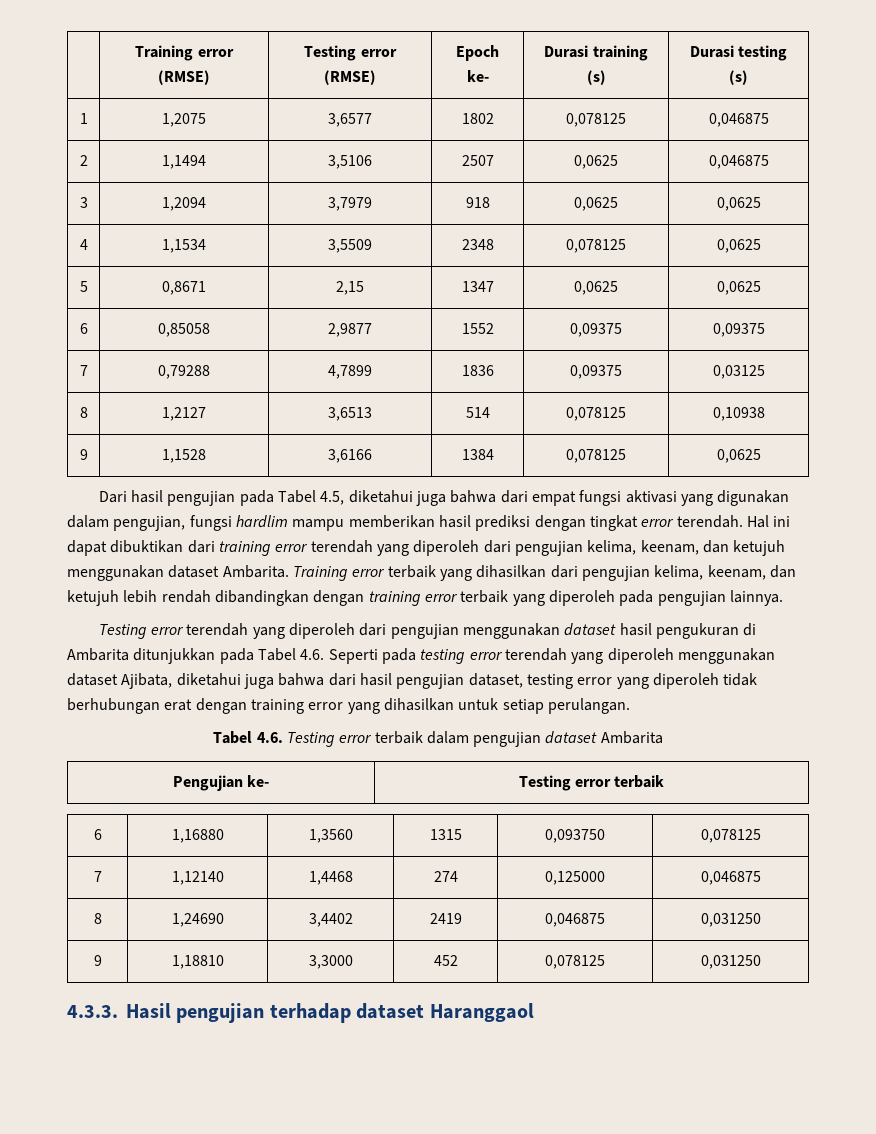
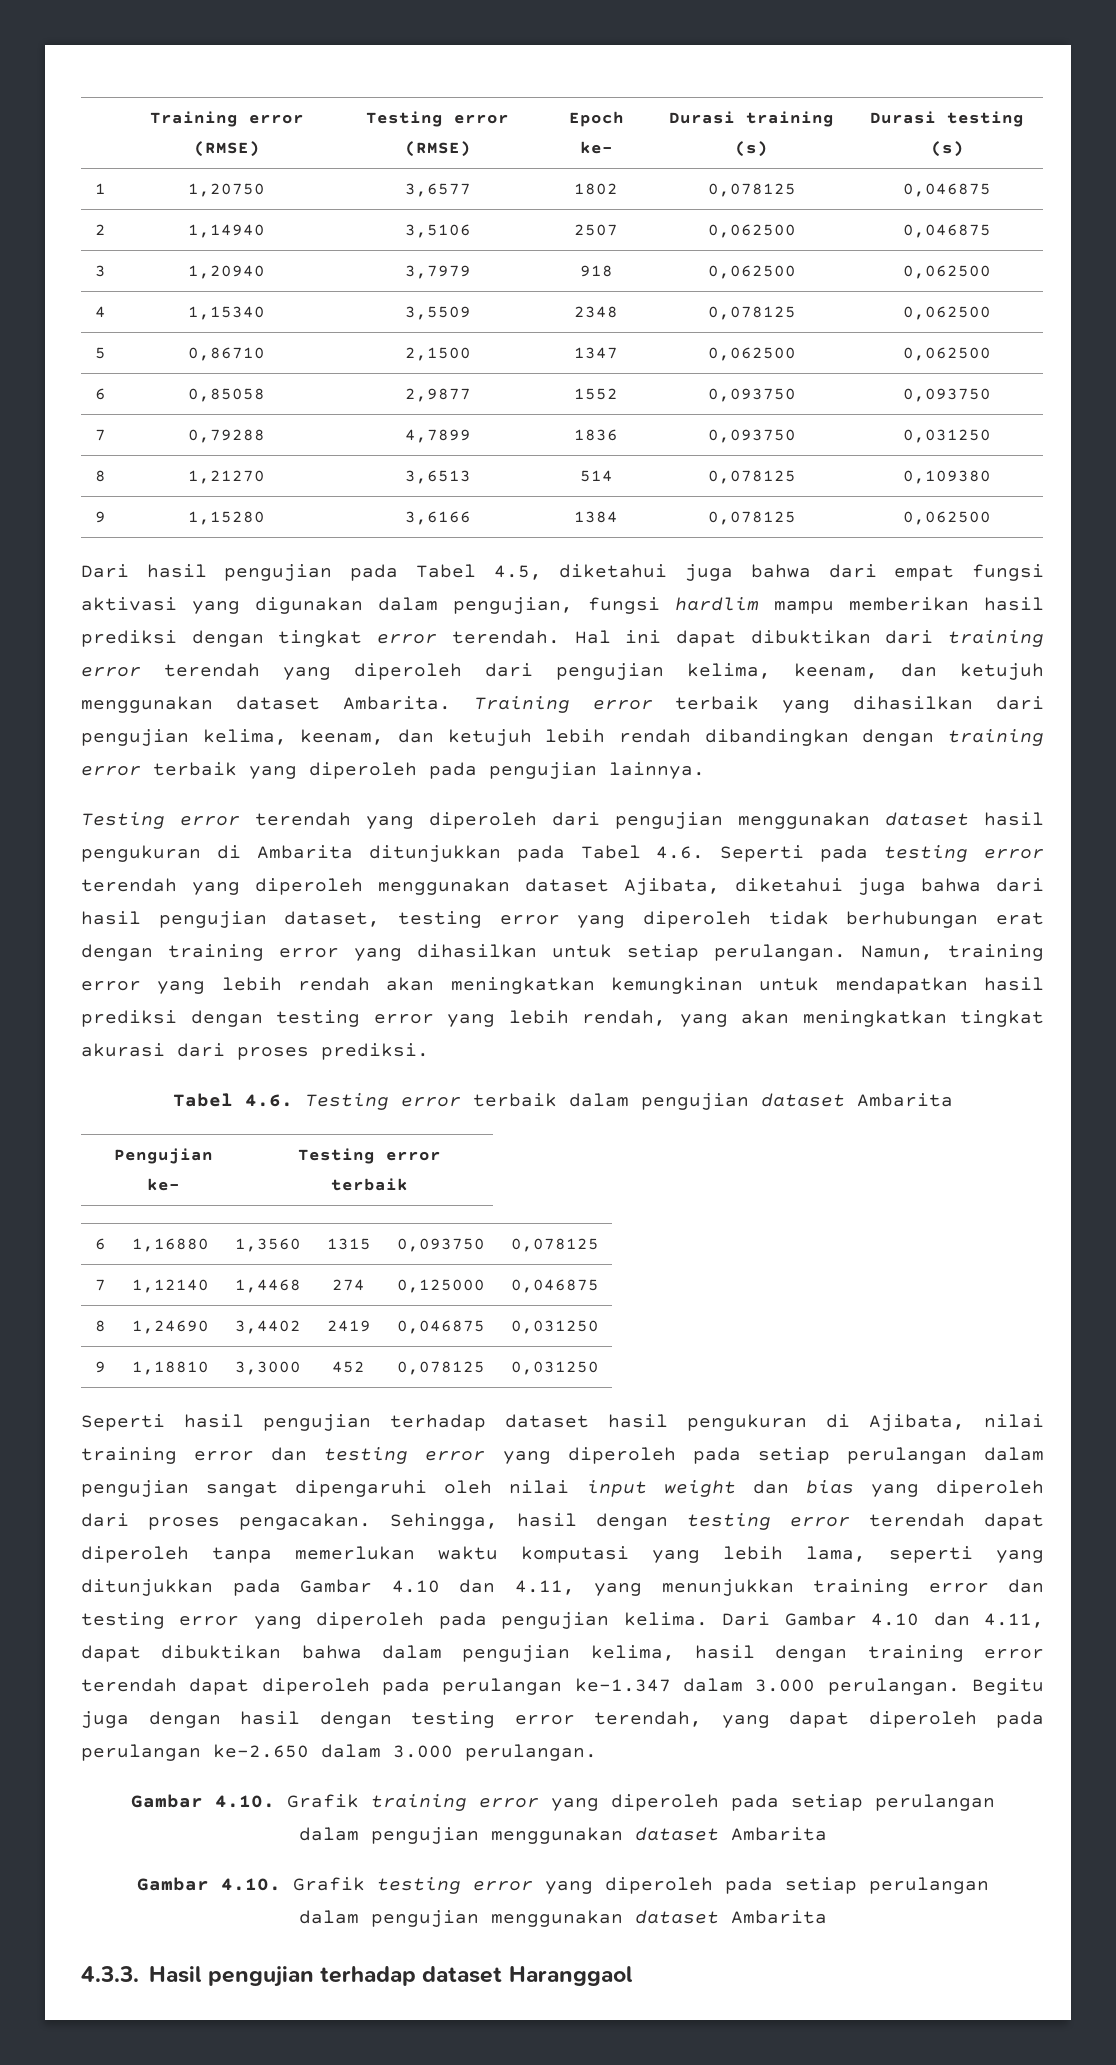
- 1 | 1,2075 | 3,6577 | 1802 | 0,078125 | 0,046875
+ 1 | 1,20750 | 3,6577 | 1802 | 0,078125 | 0,046875
- 2 | 1,1494 | 3,5106 | 2507 | 0,0625 | 0,046875
+ 2 | 1,14940 | 3,5106 | 2507 | 0,062500 | 0,046875
- 3 | 1,2094 | 3,7979 | 918 | 0,0625 | 0,0625
+ 3 | 1,20940 | 3,7979 | 918 | 0,062500 | 0,062500
- 4 | 1,1534 | 3,5509 | 2348 | 0,078125 | 0,0625
+ 4 | 1,15340 | 3,5509 | 2348 | 0,078125 | 0,062500
- 5 | 0,8671 | 2,15 | 1347 | 0,0625 | 0,0625
+ 5 | 0,86710 | 2,1500 | 1347 | 0,062500 | 0,062500
- 6 | 0,85058 | 2,9877 | 1552 | 0,09375 | 0,09375
+ 6 | 0,85058 | 2,9877 | 1552 | 0,093750 | 0,093750
- 7 | 0,79288 | 4,7899 | 1836 | 0,09375 | 0,03125
- 8 | 1,2127 | 3,6513 | 514 | 0,078125 | 0,10938
- 9 | 1,1528 | 3,6166 | 1384 | 0,078125 | 0,0625
+ 7 | 0,79288 | 4,7899 | 1836 | 0,093750 | 0,031250
+ 8 | 1,21270 | 3,6513 | 514 | 0,078125 | 0,109380
+ 9 | 1,15280 | 3,6166 | 1384 | 0,078125 | 0,062500
+ Namun, training error yang lebih rendah akan meningkatkan kemungkinan untuk mendapatkan hasil prediksi dengan testing error yang lebih rendah, yang akan meningkatkan tingkat akurasi dari proses prediksi.
+ Seperti hasil pengujian terhadap dataset hasil pengukuran di Ajibata, nilai training error dan testing error yang diperoleh pada setiap perulangan dalam pengujian sangat dipengaruhi oleh nilai input weight dan bias yang diperoleh dari proses pengacakan. Sehingga, hasil dengan testing error terendah dapat diperoleh tanpa memerlukan waktu komputasi yang lebih lama, seperti yang ditunjukkan pada Gambar 4.10 dan 4.11, yang menunjukkan training error dan testing error yang diperoleh pada pengujian kelima. Dari Gambar 4.10 dan 4.11, dapat dibuktikan bahwa dalam pengujian kelima, hasil dengan training error terendah dapat diperoleh pada perulangan ke-1.347 dalam 3.000 perulangan. Begitu juga dengan hasil dengan testing error terendah, yang dapat diperoleh pada perulangan ke-2.650 dalam 3.000 perulangan.
+ Gambar 4.10. Grafik training error yang diperoleh pada setiap perulangan
+ dalam pengujian menggunakan dataset Ambarita
+ Gambar 4.10. Grafik testing error yang diperoleh pada setiap perulangan
+ dalam pengujian menggunakan dataset Ambarita

